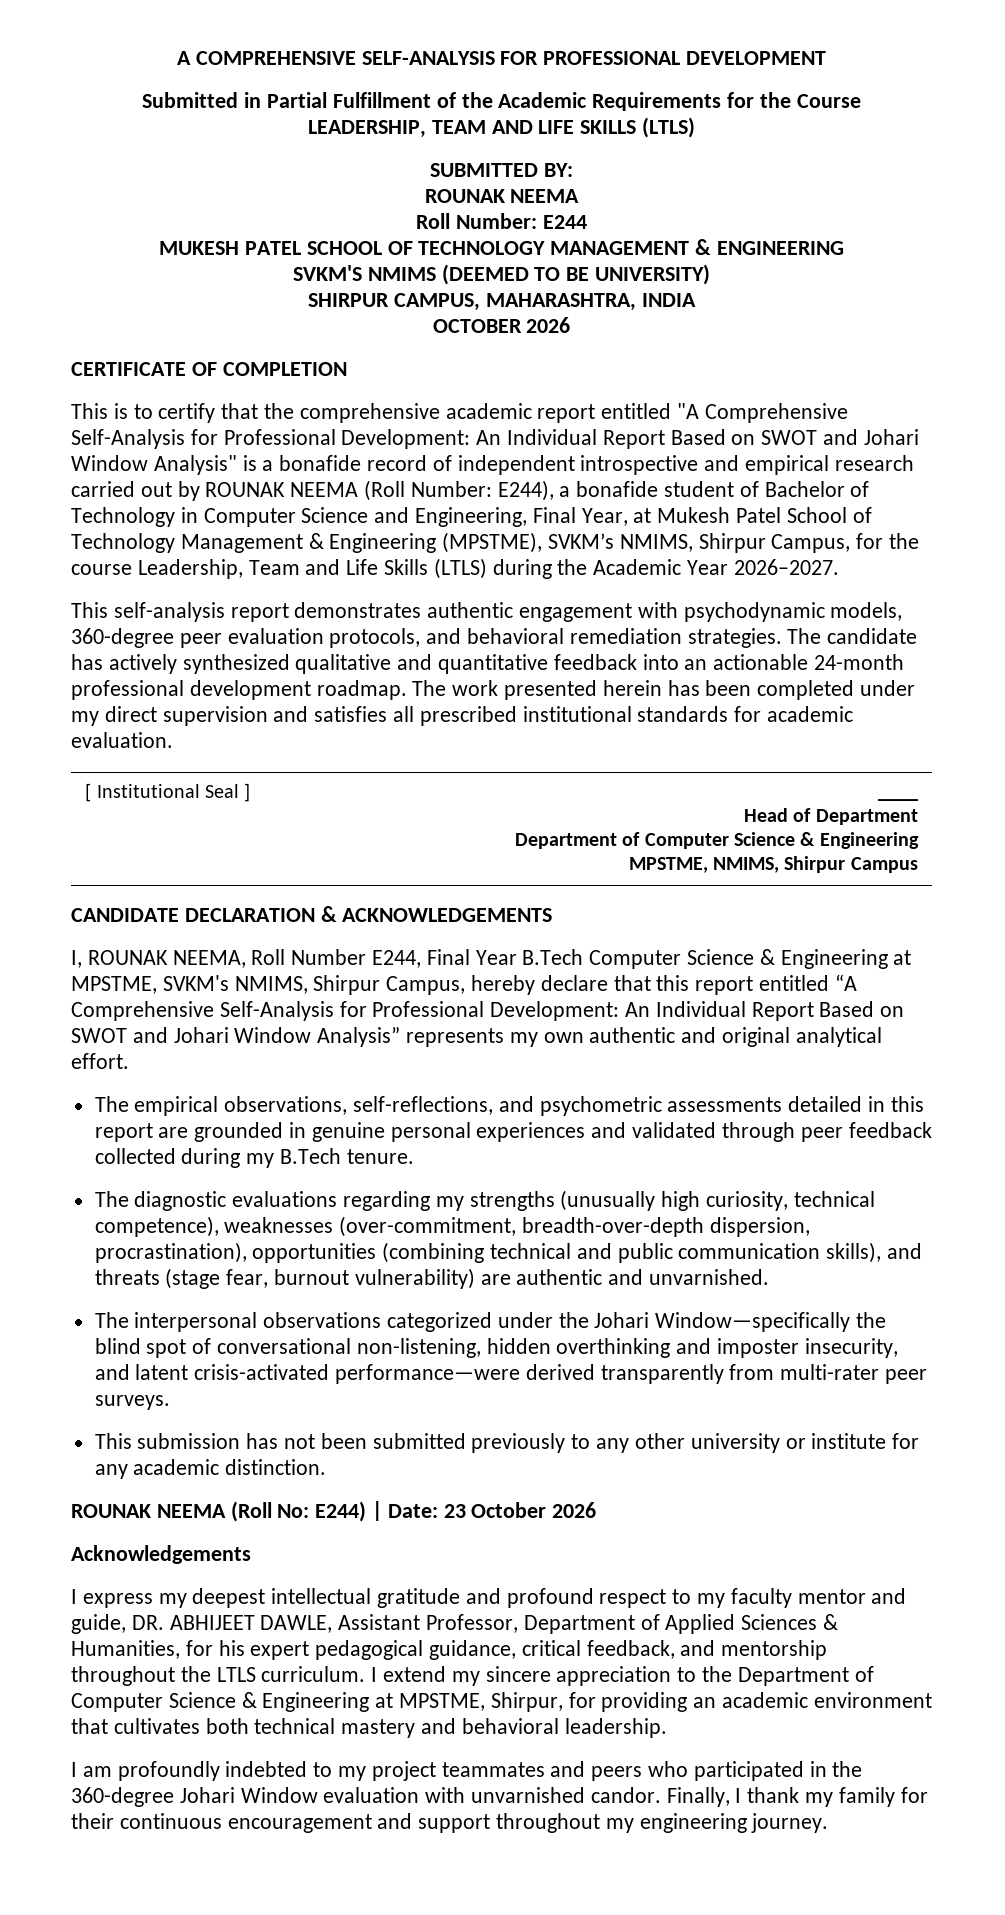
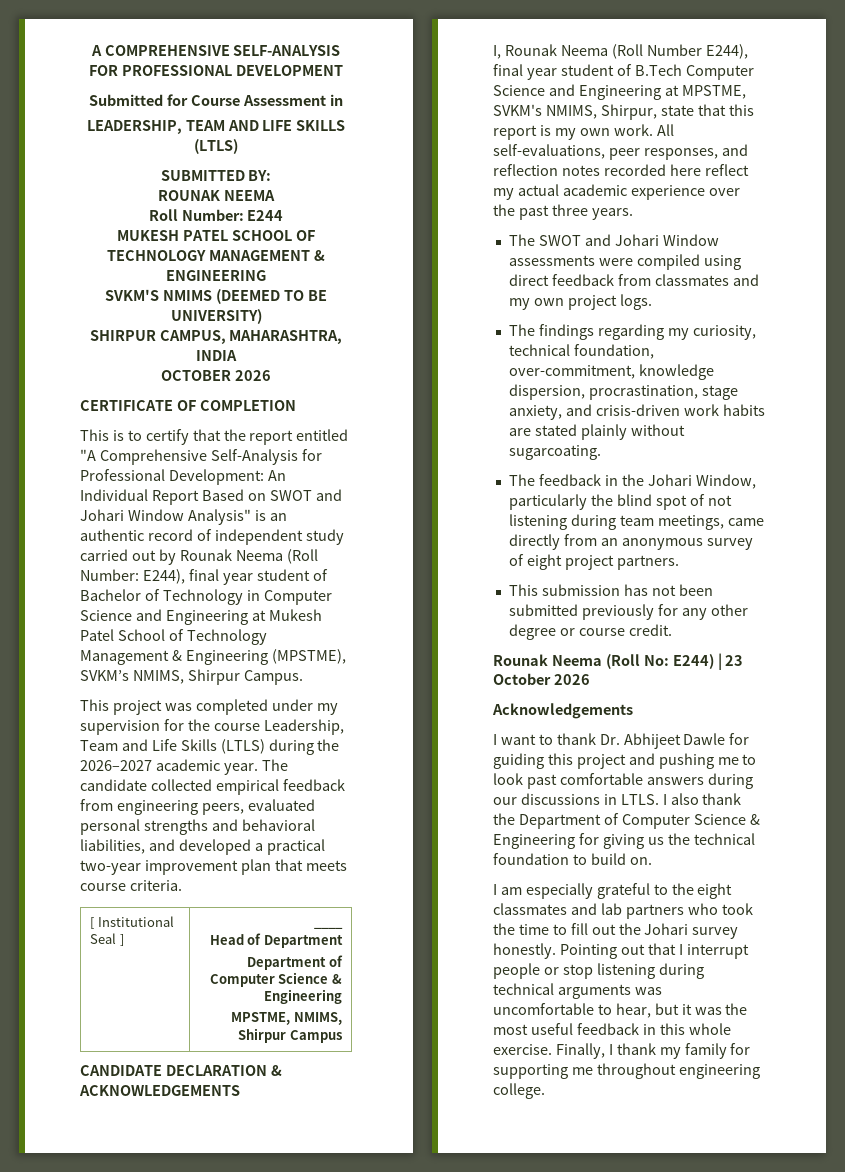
- Submitted in Partial Fulfillment of the Academic Requirements for the Course
+ Submitted for Course Assessment in
- This is to certify that the comprehensive academic report entitled "A Comprehensive Self-Analysis for Professional Development:
+ This is to certify that the report entitled "A Comprehensive Self-Analysis for Professional Development:
- An Individual Report Based on SWOT and Johari Window Analysis" is a bonafide record of independent introspective and empirical research carried out by ROUNAK NEEMA (Roll Number:
+ An Individual Report Based on SWOT and Johari Window Analysis" is an authentic record of independent study carried out by Rounak Neema (Roll Number:
- E244), a bonafide student of Bachelor of Technology in Computer Science and Engineering, Final Year, at Mukesh Patel School of Technology Management & Engineering (MPSTME), SVKM’s NMIMS, Shirpur Campus, for the course Leadership, Team and Life Skills (LTLS) during the Academic Year 2026–2027.
- This self-analysis report demonstrates authentic engagement with psychodynamic models, 360-degree peer evaluation protocols, and behavioral remediation strategies. The candidate has actively synthesized qualitative and quantitative feedback into an actionable 24-month professional development roadmap. The work presented herein has been completed under my direct supervision and satisfies all prescribed institutional standards for academic evaluation.
+ E244), final year student of Bachelor of Technology in Computer Science and Engineering at Mukesh Patel School of Technology Management & Engineering (MPSTME), SVKM’s NMIMS, Shirpur Campus.
+ This project was completed under my supervision for the course Leadership, Team and Life Skills (LTLS) during the 2026–2027 academic year. The candidate collected empirical feedback from engineering peers, evaluated personal strengths and behavioral liabilities, and developed a practical two-year improvement plan that meets course criteria.
- I, ROUNAK NEEMA, Roll Number E244, Final Year B.Tech Computer Science & Engineering at MPSTME, SVKM's NMIMS, Shirpur Campus, hereby declare that this report entitled “A Comprehensive Self-Analysis for Professional Development: An Individual Report Based on SWOT and Johari Window Analysis” represents my own authentic and original analytical effort.
- The empirical observations, self-reflections, and psychometric assessments detailed in this report are grounded in genuine personal experiences and validated through peer feedback collected during my B.Tech tenure.
- The diagnostic evaluations regarding my strengths (unusually high curiosity, technical competence), weaknesses (over-commitment, breadth-over-depth dispersion, procrastination), opportunities (combining technical and public communication skills), and threats (stage fear, burnout vulnerability) are authentic and unvarnished.
- The interpersonal observations categorized under the Johari Window—specifically the blind spot of conversational non-listening, hidden overthinking and imposter insecurity, and latent crisis-activated performance—were derived transparently from multi-rater peer surveys.
+ I, Rounak Neema (Roll Number E244), final year student of B.Tech Computer Science and Engineering at MPSTME, SVKM's NMIMS, Shirpur, state that this report is my own work. All self-evaluations, peer responses, and reflection notes recorded here reflect my actual academic experience over the past three years.
+ The SWOT and Johari Window assessments were compiled using direct feedback from classmates and my own project logs.
+ The findings regarding my curiosity, technical foundation, over-commitment, knowledge dispersion, procrastination, stage anxiety, and crisis-driven work habits are stated plainly without sugarcoating.
+ The feedback in the Johari Window, particularly the blind spot of not listening during team meetings, came directly from an anonymous survey of eight project partners.
- This submission has not been submitted previously to any other university or institute for any academic distinction.
- ROUNAK NEEMA (Roll No: E244) | Date: 23 October 2026
+ This submission has not been submitted previously for any other degree or course credit.
+ Rounak Neema (Roll No: E244) | 23 October 2026
- I express my deepest intellectual gratitude and profound respect to my faculty mentor and guide, DR. ABHIJEET DAWLE, Assistant Professor, Department of Applied Sciences & Humanities, for his expert pedagogical guidance, critical feedback, and mentorship throughout the LTLS curriculum. I extend my sincere appreciation to the Department of Computer Science & Engineering at MPSTME, Shirpur, for providing an academic environment that cultivates both technical mastery and behavioral leadership.
- I am profoundly indebted to my project teammates and peers who participated in the 360-degree Johari Window evaluation with unvarnished candor.
+ I want to thank Dr. Abhijeet Dawle for guiding this project and pushing me to look past comfortable answers during our discussions in LTLS. I also thank the Department of Computer Science & Engineering for giving us the technical foundation to build on.
+ I am especially grateful to the eight classmates and lab partners who took the time to fill out the Johari survey honestly. Pointing out that I interrupt people or stop listening during technical arguments was uncomfortable to hear, but it was the most useful feedback in this whole exercise.
- Finally, I thank my family for their continuous encouragement and support throughout my engineering journey.
+ Finally, I thank my family for supporting me throughout engineering college.

